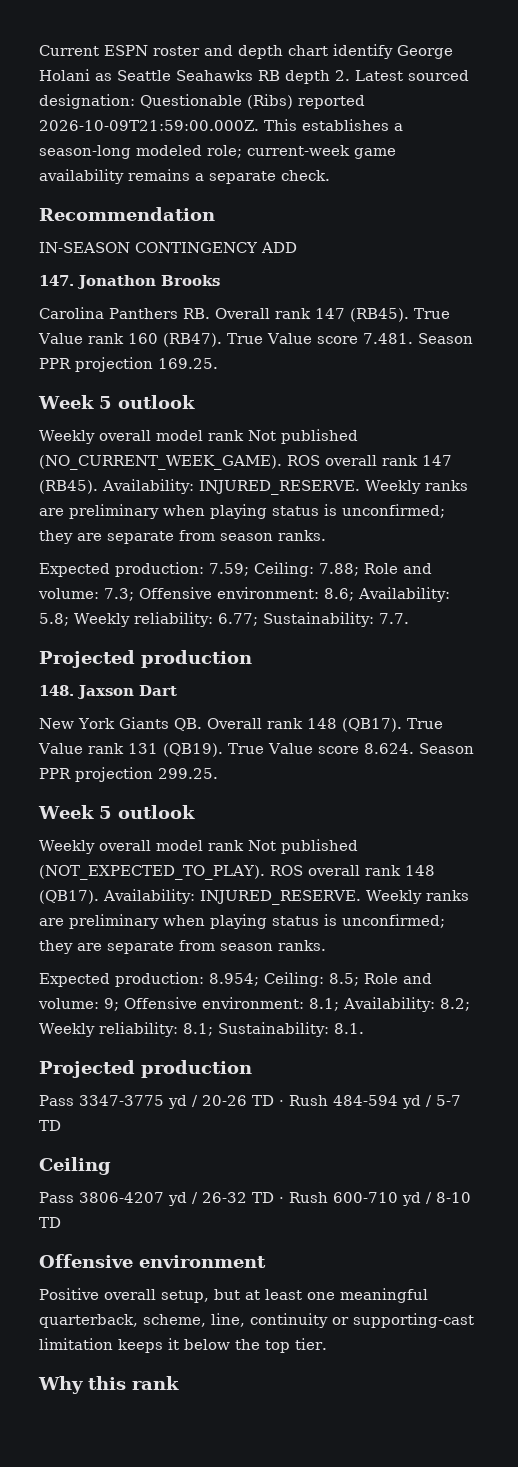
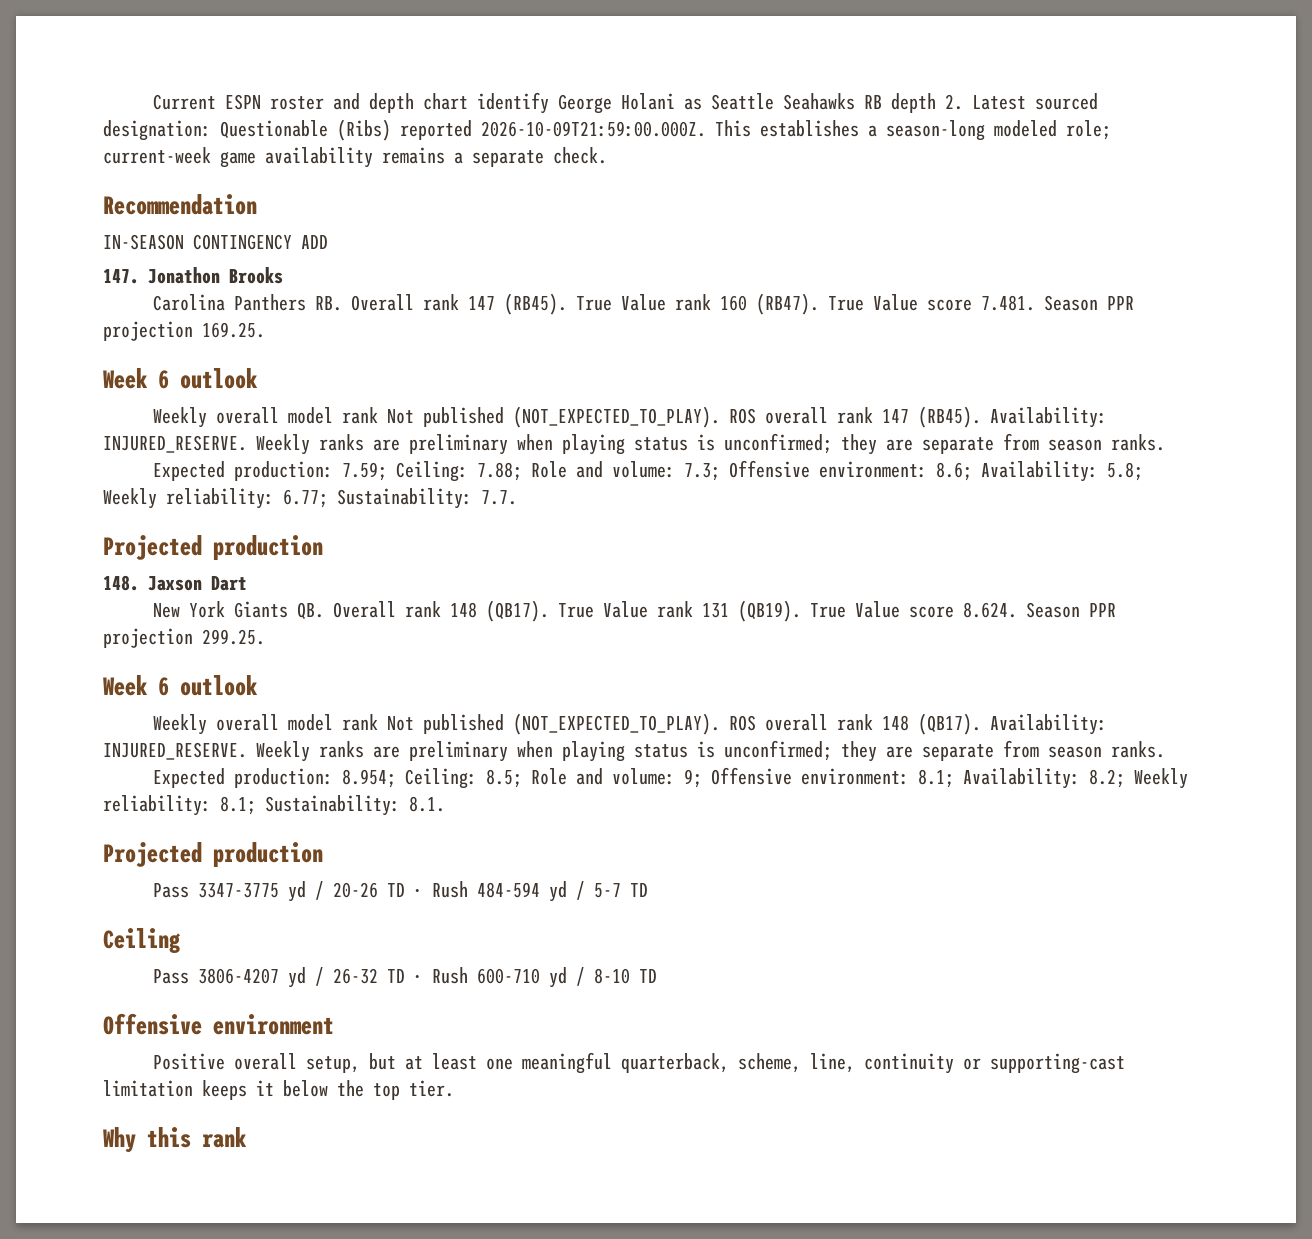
  True Value score 7.481. Season PPR projection 169.25.
- Week 5 outlook
- Weekly overall model rank Not published (NO_CURRENT_WEEK_GAME).
+ Week 6 outlook
+ Weekly overall model rank Not published (NOT_EXPECTED_TO_PLAY).
  True Value score 8.624. Season PPR projection 299.25.
- Week 5 outlook
+ Week 6 outlook

